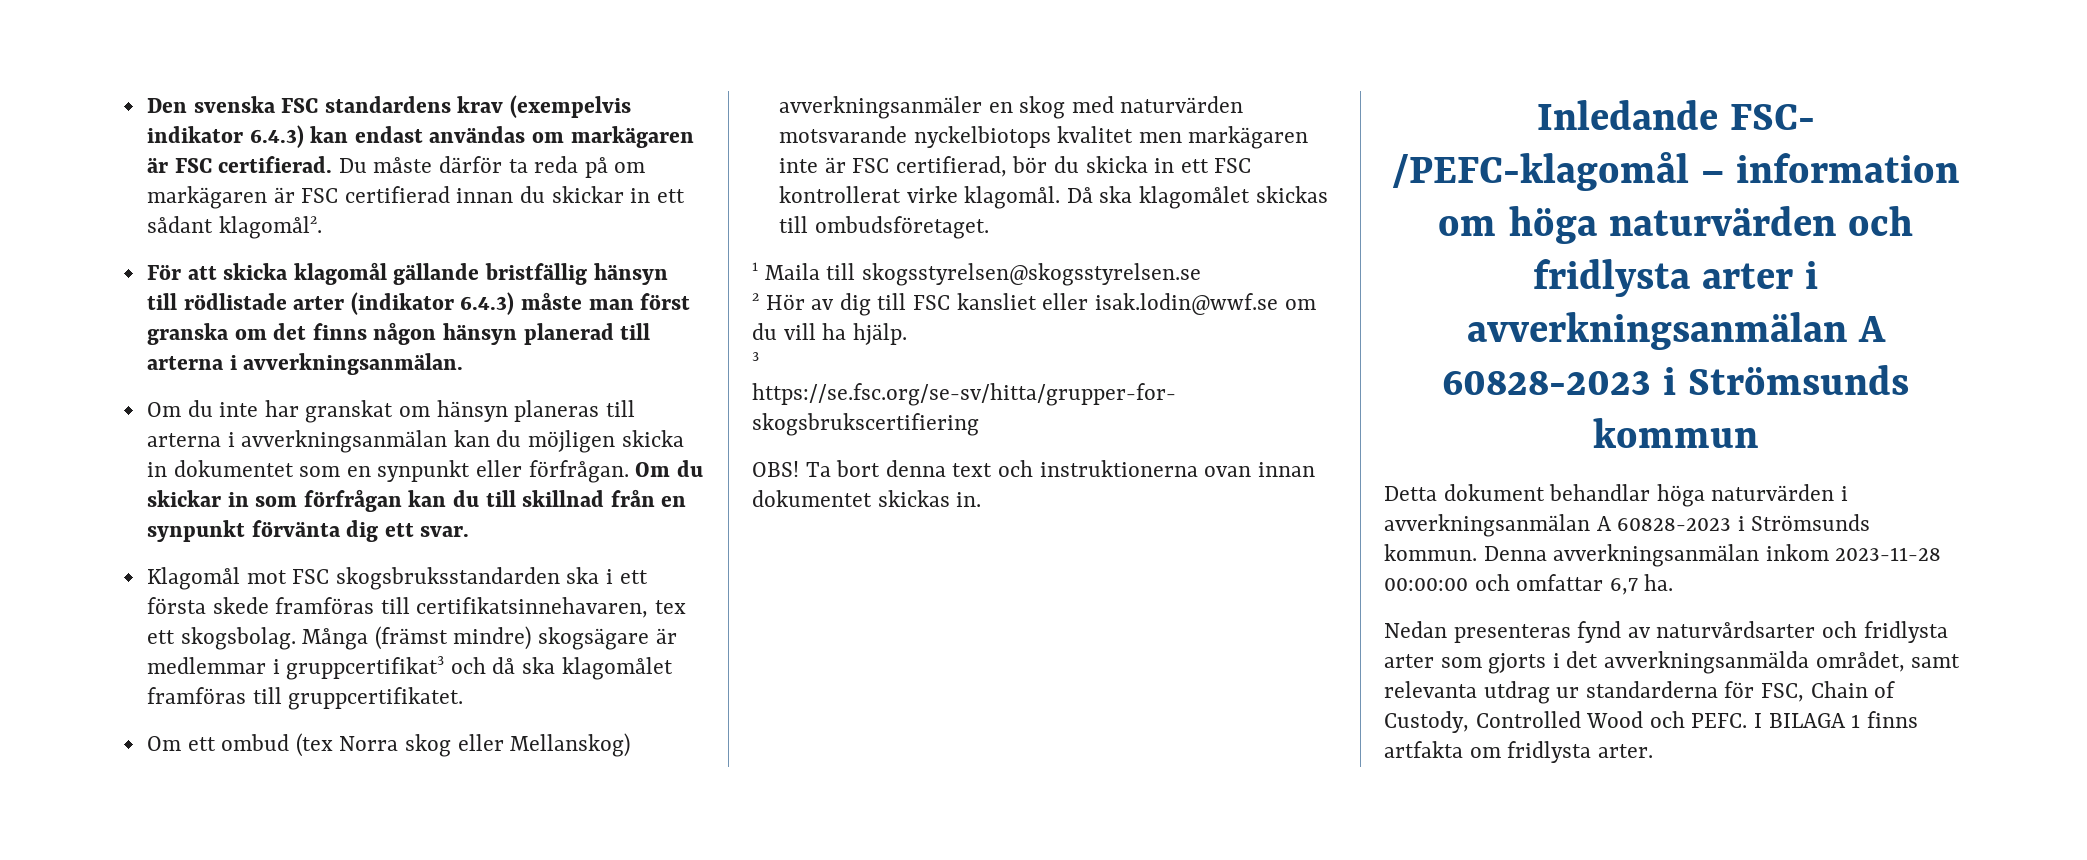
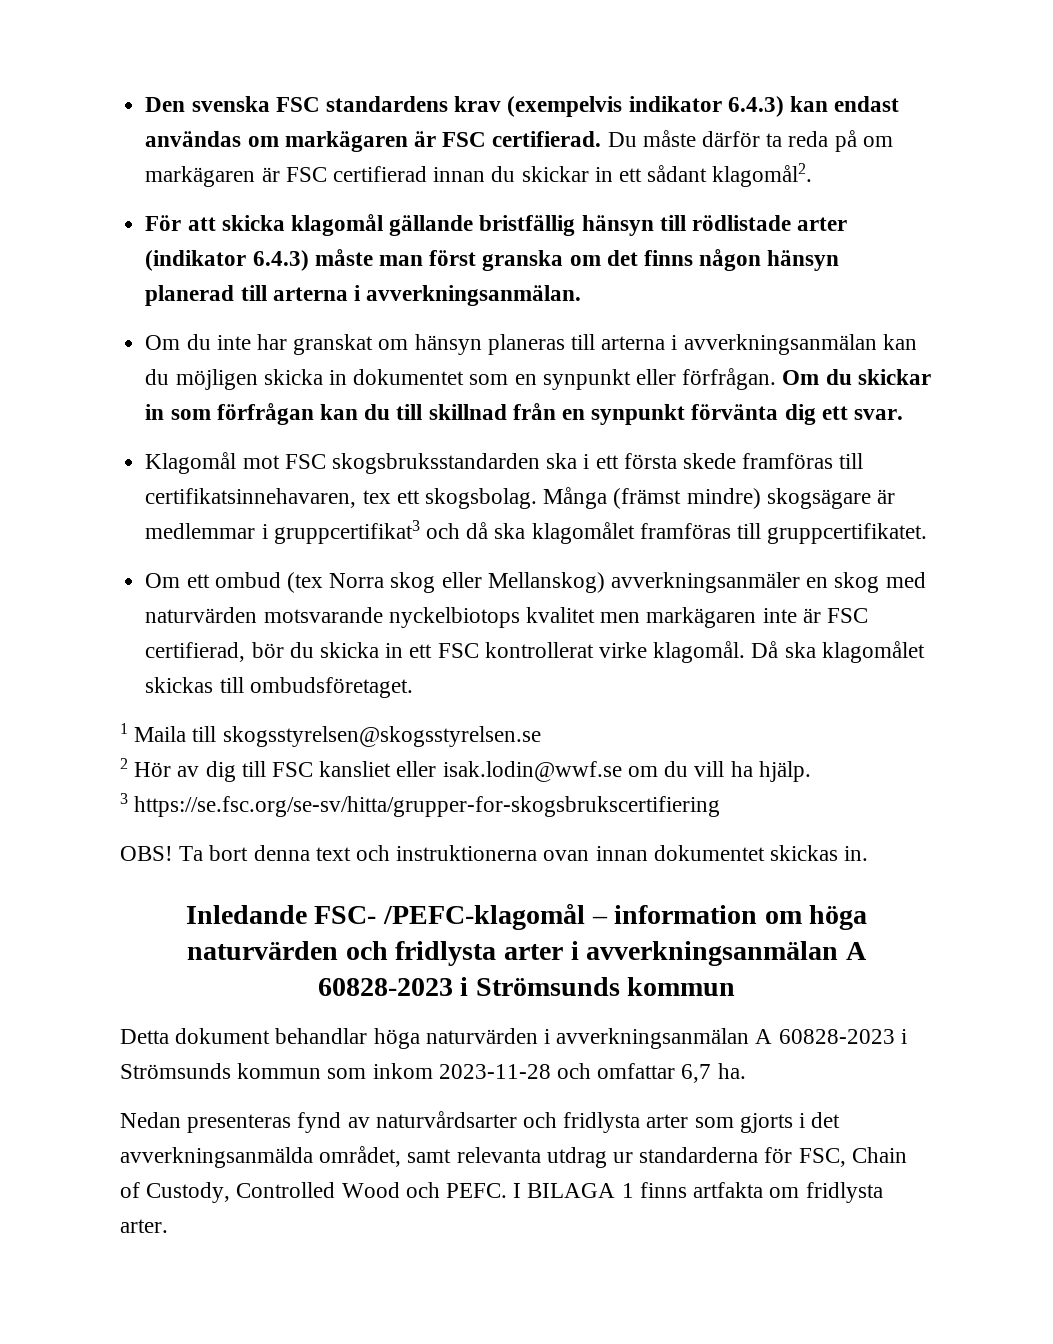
- Detta dokument behandlar höga naturvärden i avverkningsanmälan A 60828-2023 i Strömsunds kommun. Denna avverkningsanmälan inkom 2023-11-28 00:00:00 och omfattar 6,7 ha.
+ Detta dokument behandlar höga naturvärden i avverkningsanmälan A 60828-2023 i Strömsunds kommun som inkom 2023-11-28 och omfattar 6,7 ha.

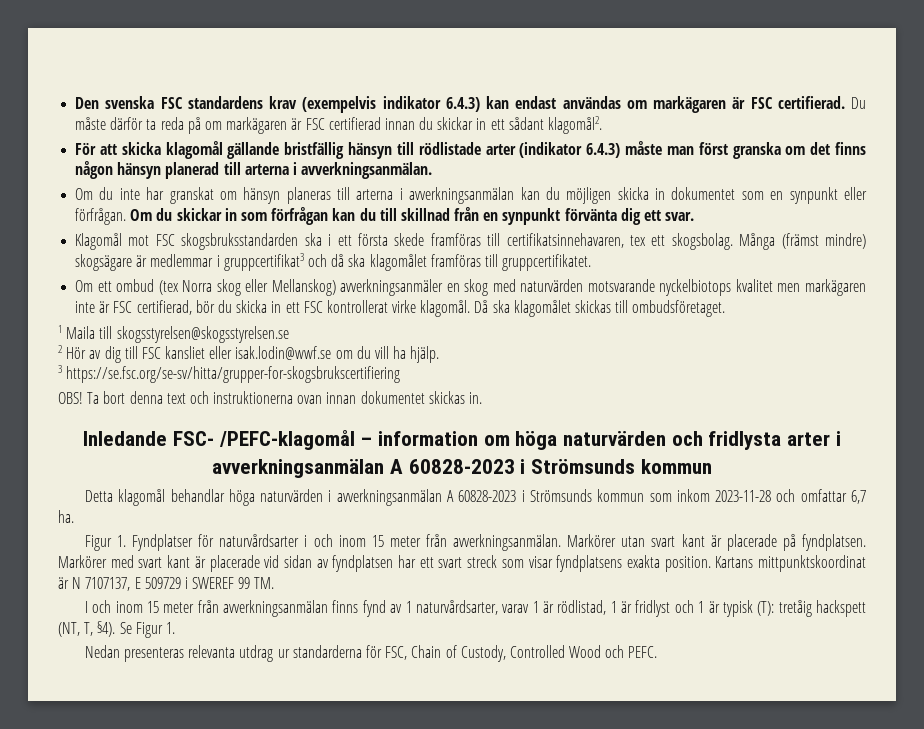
- Detta dokument behandlar höga naturvärden i avverkningsanmälan A 60828-2023 i Strömsunds kommun som inkom 2023-11-28 och omfattar 6,7 ha.
+ Detta klagomål behandlar höga naturvärden i avverkningsanmälan A 60828-2023 i Strömsunds kommun som inkom 2023-11-28 och omfattar 6,7 ha.
- Nedan presenteras fynd av naturvårdsarter och fridlysta arter som gjorts i det avverkningsanmälda området, samt relevanta utdrag ur standarderna för FSC, Chain of Custody, Controlled Wood och PEFC. I BILAGA 1 finns artfakta om fridlysta arter.
+ Figur 1. Fyndplatser för naturvårdsarter i och inom 15 meter från avverkningsanmälan. Markörer utan svart kant är placerade på fyndplatsen. Markörer med svart kant är placerade vid sidan av fyndplatsen har ett svart streck som visar fyndplatsens exakta position. Kartans mittpunktskoordinat är N 7107137, E 509729 i SWEREF 99 TM.
+ I och inom 15 meter från avverkningsanmälan finns fynd av 1 naturvårdsarter, varav 1 är rödlistad, 1 är fridlyst och 1 är typisk (T): tretåig hackspett (NT, T, §4). Se Figur 1.
+ Nedan presenteras relevanta utdrag ur standarderna för FSC, Chain of Custody, Controlled Wood och PEFC.

